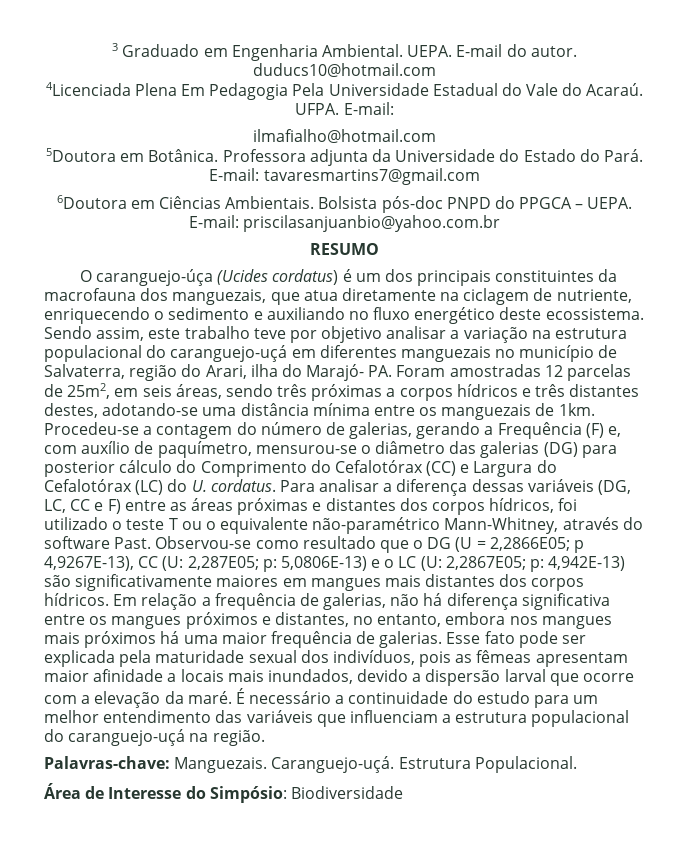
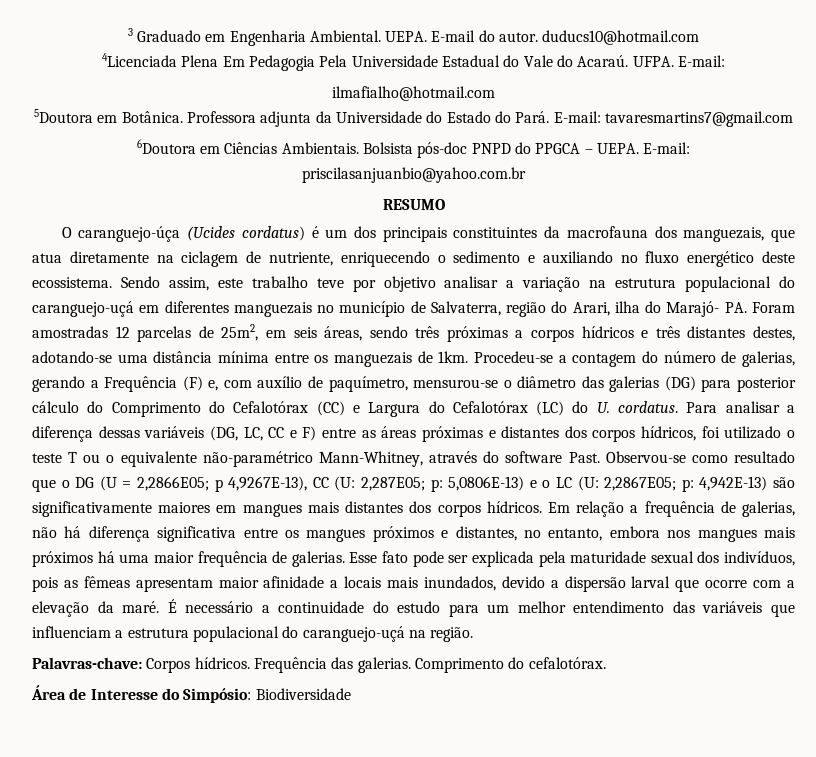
- Palavras-chave: Manguezais. Caranguejo-uçá. Estrutura Populacional.
+ Palavras-chave: Corpos hídricos. Frequência das galerias. Comprimento do cefalotórax.

